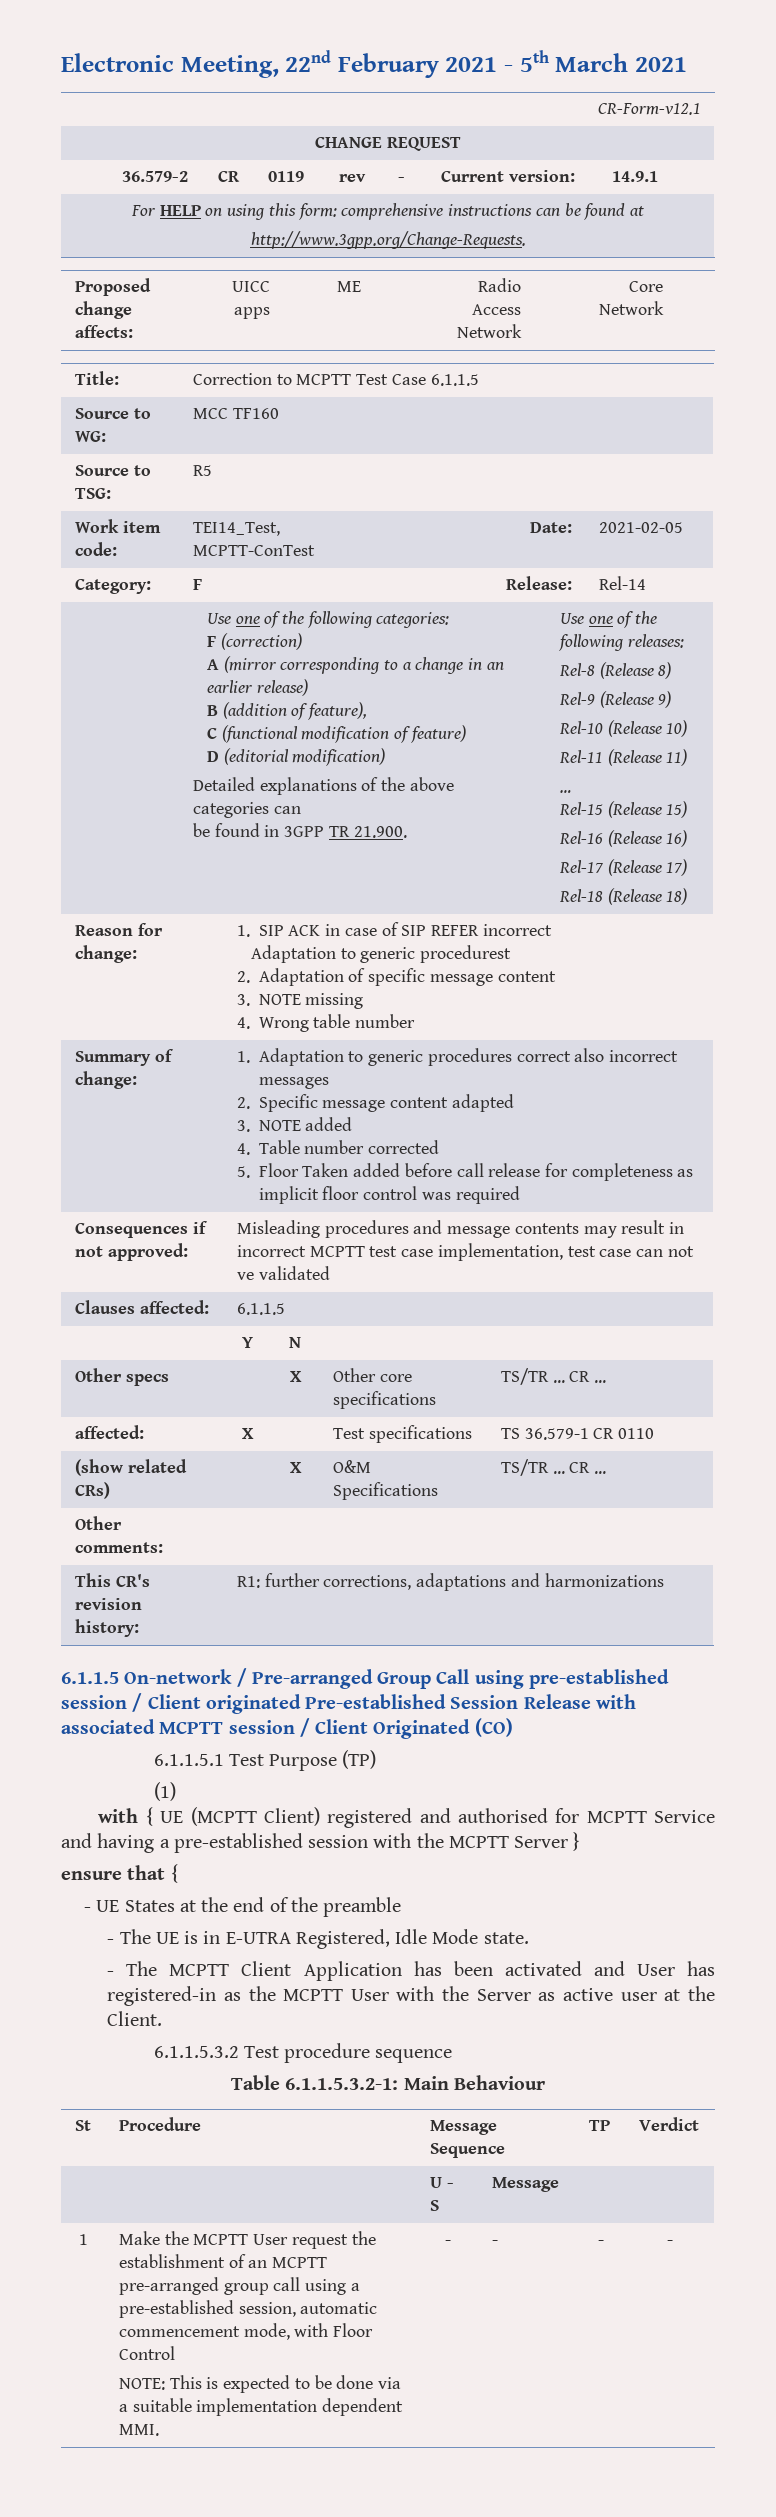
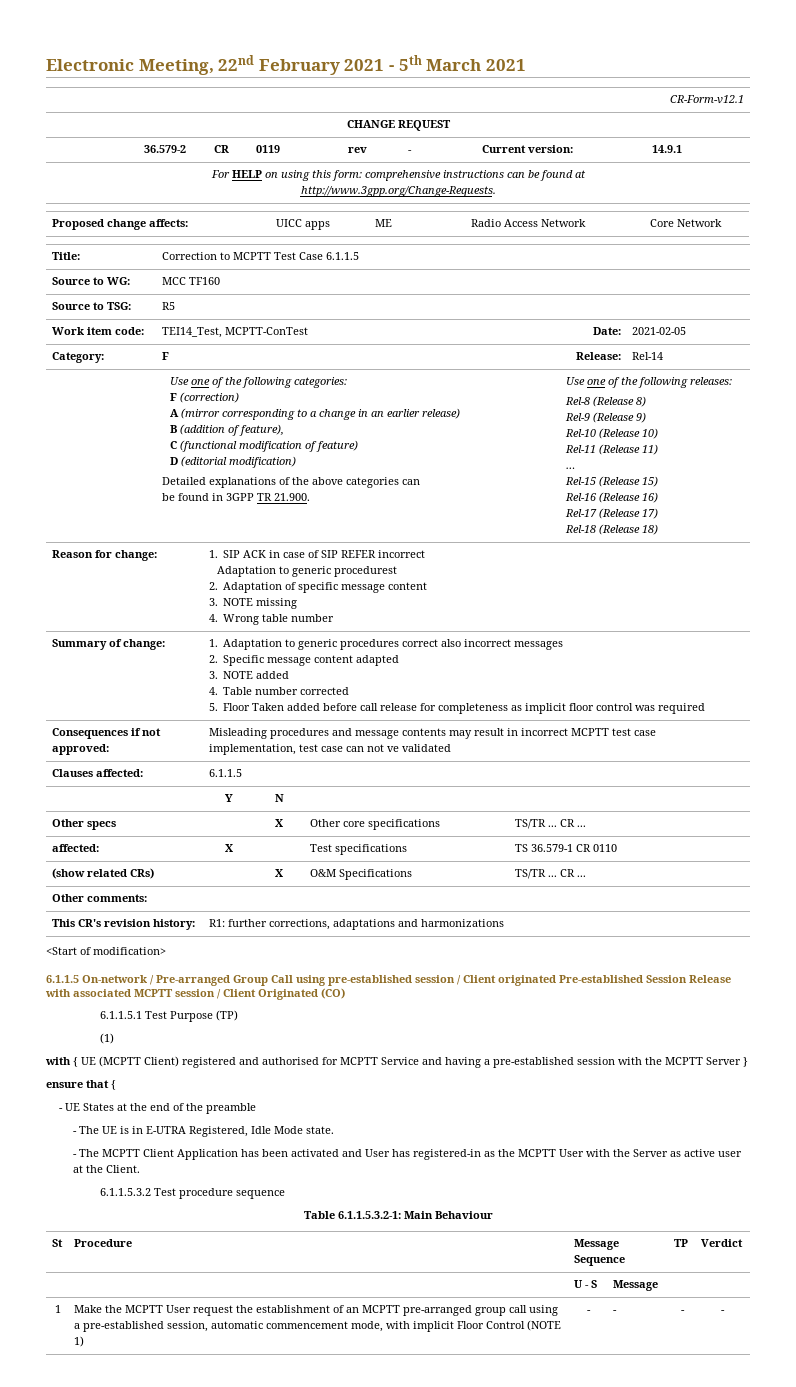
+ <Start of modification>
- Make the MCPTT User request the establishment of an MCPTT pre-arranged group call using a pre-established session, automatic commencement mode, with Floor Control
- NOTE: This is expected to be done via a suitable implementation dependent MMI.
+ Make the MCPTT User request the establishment of an MCPTT pre-arranged group call using a pre-established session, automatic commencement mode, with implicit Floor Control (NOTE 1)

